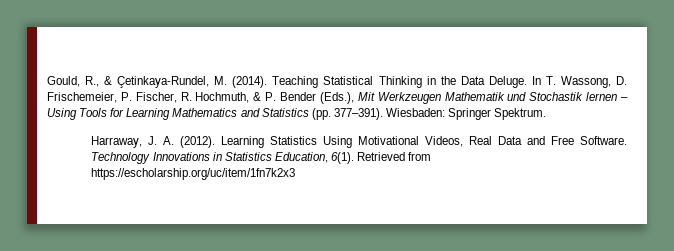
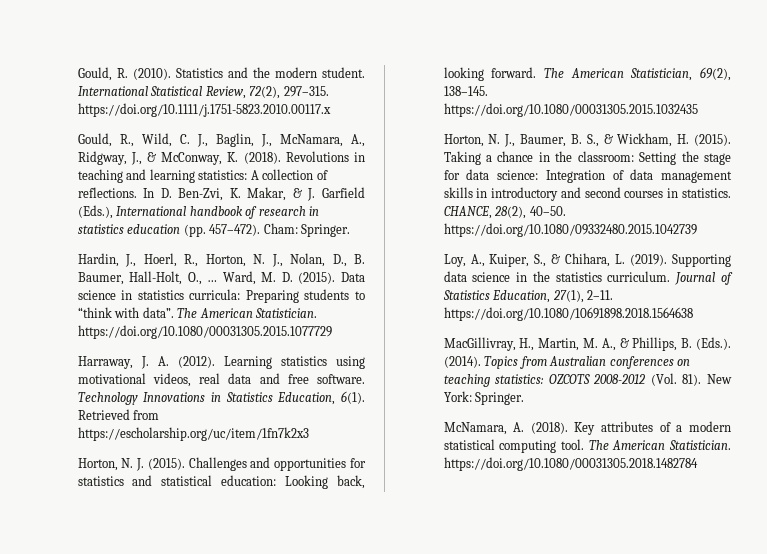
- Gould, R., & Çetinkaya-Rundel, M. (2014). Teaching Statistical Thinking in the Data Deluge. In T. Wassong, D. Frischemeier, P. Fischer, R. Hochmuth, & P. Bender (Eds.), Mit Werkzeugen Mathematik und Stochastik lernen – Using Tools for Learning Mathematics and Statistics (pp. 377–391). Wiesbaden: Springer Spektrum.
+ Gould, R. (2010). Statistics and the modern student. International Statistical Review, 72(2), 297–315. https://doi.org/10.1111/j.1751-5823.2010.00117.x
+ Gould, R., Wild, C. J., Baglin, J., McNamara, A., Ridgway, J., & McConway, K. (2018). Revolutions in teaching and learning statistics: A collection of reflections. In D. Ben-Zvi, K. Makar, & J. Garfield (Eds.), International handbook of research in statistics education (pp. 457–472). Cham: Springer.
+ Hardin, J., Hoerl, R., Horton, N. J., Nolan, D., B. Baumer, Hall-Holt, O., … Ward, M. D. (2015). Data science in statistics curricula: Preparing students to “think with data”. The American Statistician. https://doi.org/10.1080/00031305.2015.1077729
- Learning Statistics Using Motivational Videos, Real Data and Free Software.
+ Learning statistics using motivational videos, real data and free software.
+ Horton, N. J. (2015). Challenges and opportunities for statistics and statistical education: Looking back, looking forward. The American Statistician, 69(2), 138–145. https://doi.org/10.1080/00031305.2015.1032435
+ Horton, N. J., Baumer, B. S., & Wickham, H. (2015). Taking a chance in the classroom: Setting the stage for data science: Integration of data management skills in introductory and second courses in statistics. CHANCE, 28(2), 40–50. https://doi.org/10.1080/09332480.2015.1042739
+ Loy, A., Kuiper, S., & Chihara, L. (2019). Supporting data science in the statistics curriculum. Journal of Statistics Education, 27(1), 2–11. https://doi.org/10.1080/10691898.2018.1564638
+ MacGillivray, H., Martin, M. A., & Phillips, B. (Eds.). (2014). Topics from Australian conferences on teaching statistics: OZCOTS 2008-2012 (Vol. 81). New York: Springer.
+ McNamara, A. (2018). Key attributes of a modern statistical computing tool. The American Statistician. https://doi.org/10.1080/00031305.2018.1482784

